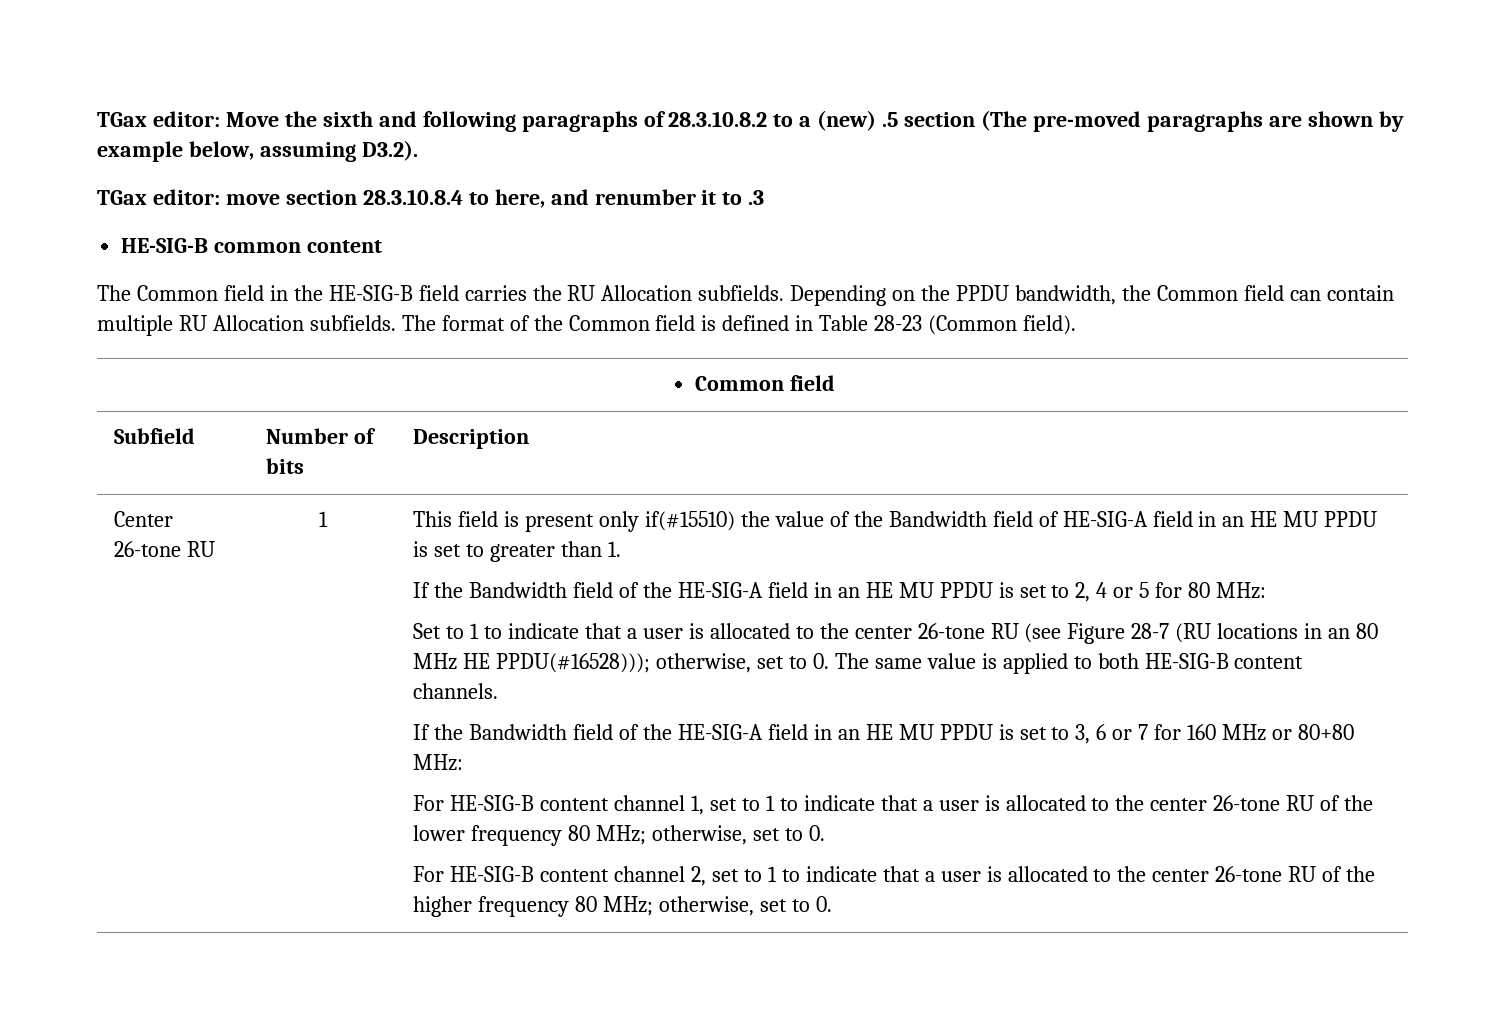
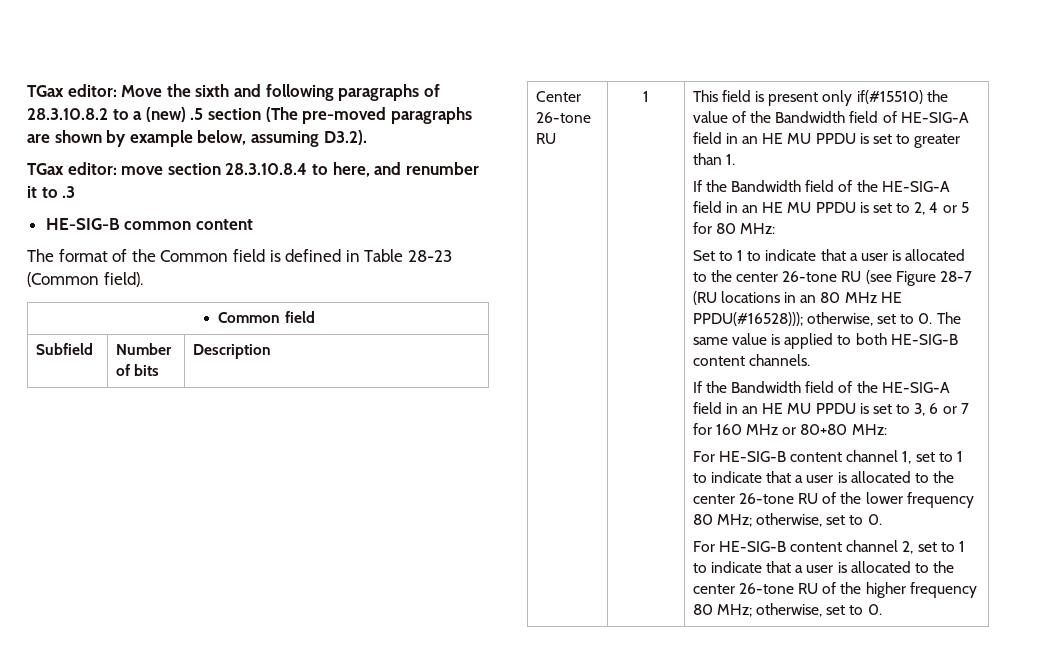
- The Common field in the HE-SIG-B field carries the RU Allocation subfields. Depending on the PPDU bandwidth, the Common field can contain multiple RU Allocation subfields. The format of the Common field is defined in Table 28-23 (Common field).
+ The format of the Common field is defined in Table 28-23 (Common field).

